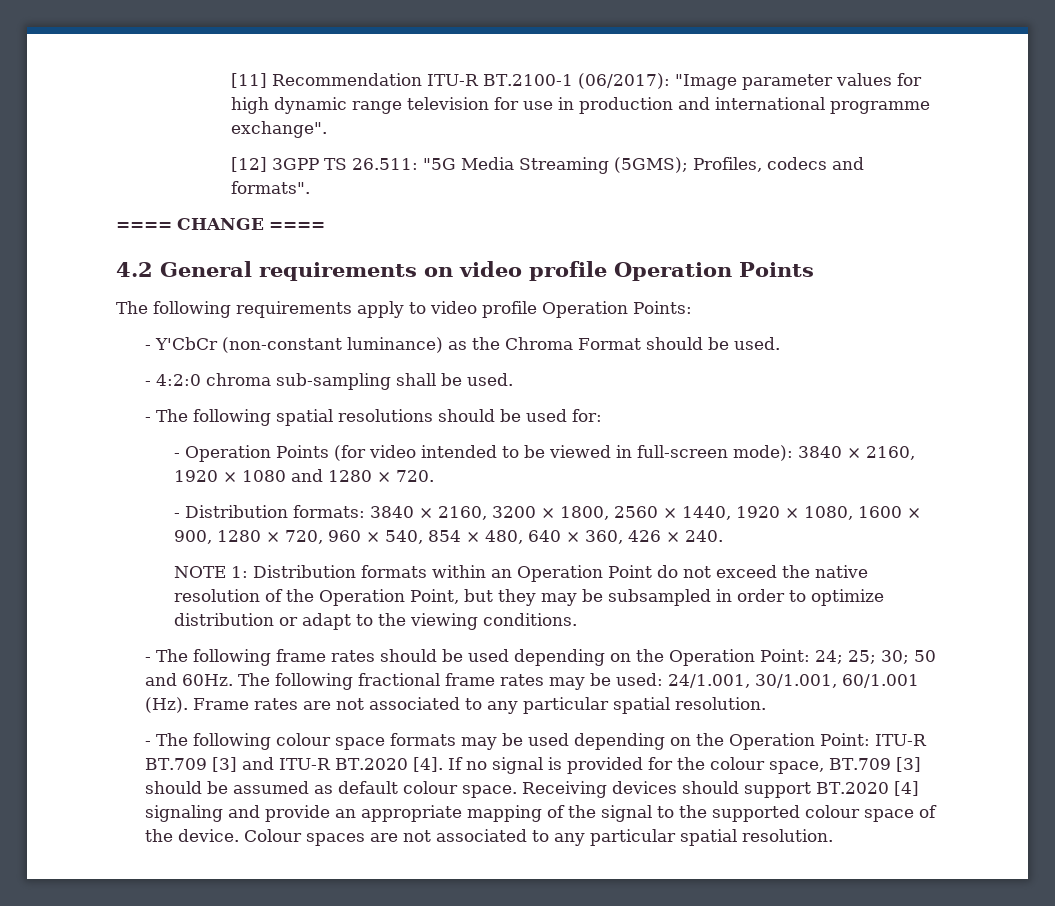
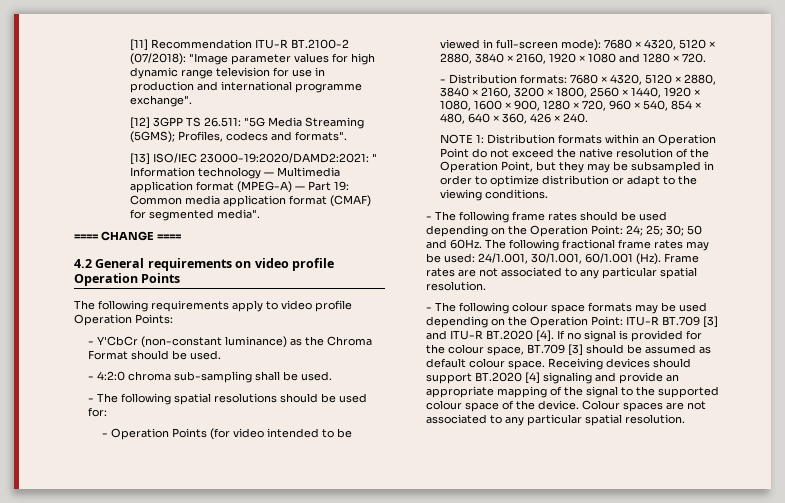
- [11] Recommendation ITU-R BT.2100-1 (06/2017): "Image parameter values for high dynamic range television for use in production and international programme exchange".
+ [11] Recommendation ITU-R BT.2100-2 (07/2018): "Image parameter values for high dynamic range television for use in production and international programme exchange".
+ [13] ISO/IEC 23000-19:2020/DAMD2:2021: " Information technology — Multimedia application format (MPEG-A) — Part 19: Common media application format (CMAF) for segmented media".
- - Operation Points (for video intended to be viewed in full-screen mode): 3840 × 2160, 1920 × 1080 and 1280 × 720.
+ - Operation Points (for video intended to be viewed in full-screen mode): 7680 × 4320, 5120 × 2880, 3840 × 2160, 1920 × 1080 and 1280 × 720.
- - Distribution formats: 3840 × 2160, 3200 × 1800, 2560 × 1440, 1920 × 1080, 1600 × 900, 1280 × 720, 960 × 540, 854 × 480, 640 × 360, 426 × 240.
+ - Distribution formats: 7680 × 4320, 5120 × 2880, 3840 × 2160, 3200 × 1800, 2560 × 1440, 1920 × 1080, 1600 × 900, 1280 × 720, 960 × 540, 854 × 480, 640 × 360, 426 × 240.

